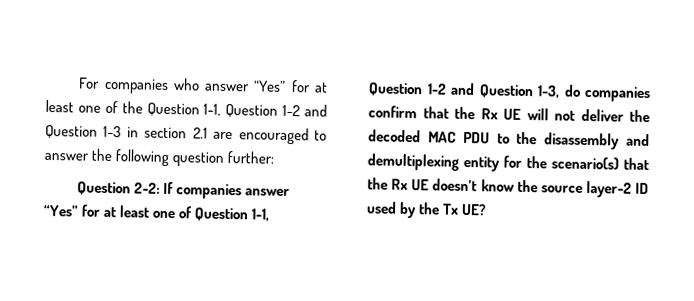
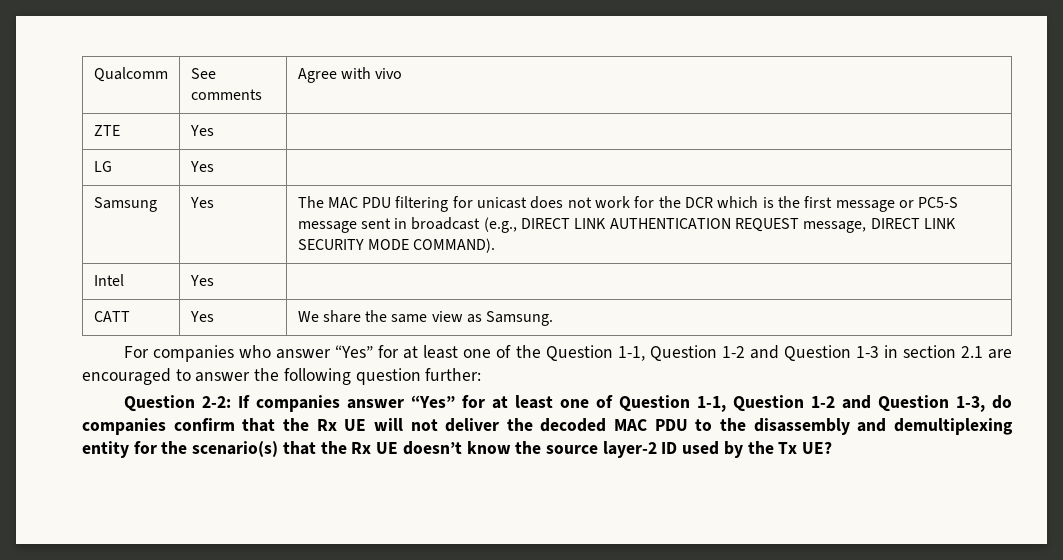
+ Qualcomm | See comments | Agree with vivo
+ ZTE | Yes |
+ LG | Yes |
+ Samsung | Yes | The MAC PDU filtering for unicast does not work for the DCR which is the first message or PC5-S message sent in broadcast (e.g., DIRECT LINK AUTHENTICATION REQUEST message, DIRECT LINK SECURITY MODE COMMAND).
+ Intel | Yes |
+ CATT | Yes | We share the same view as Samsung.

